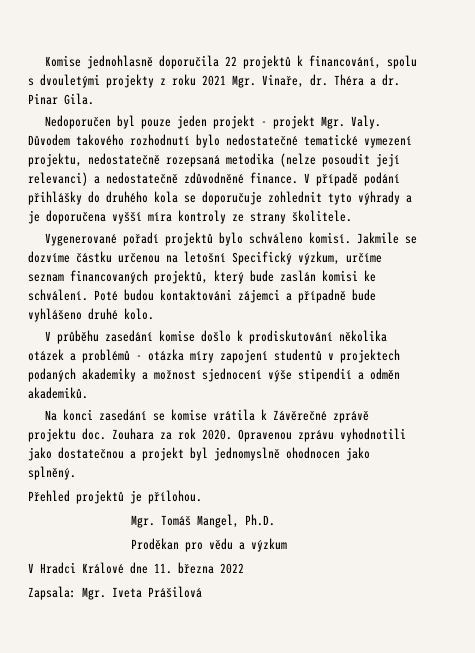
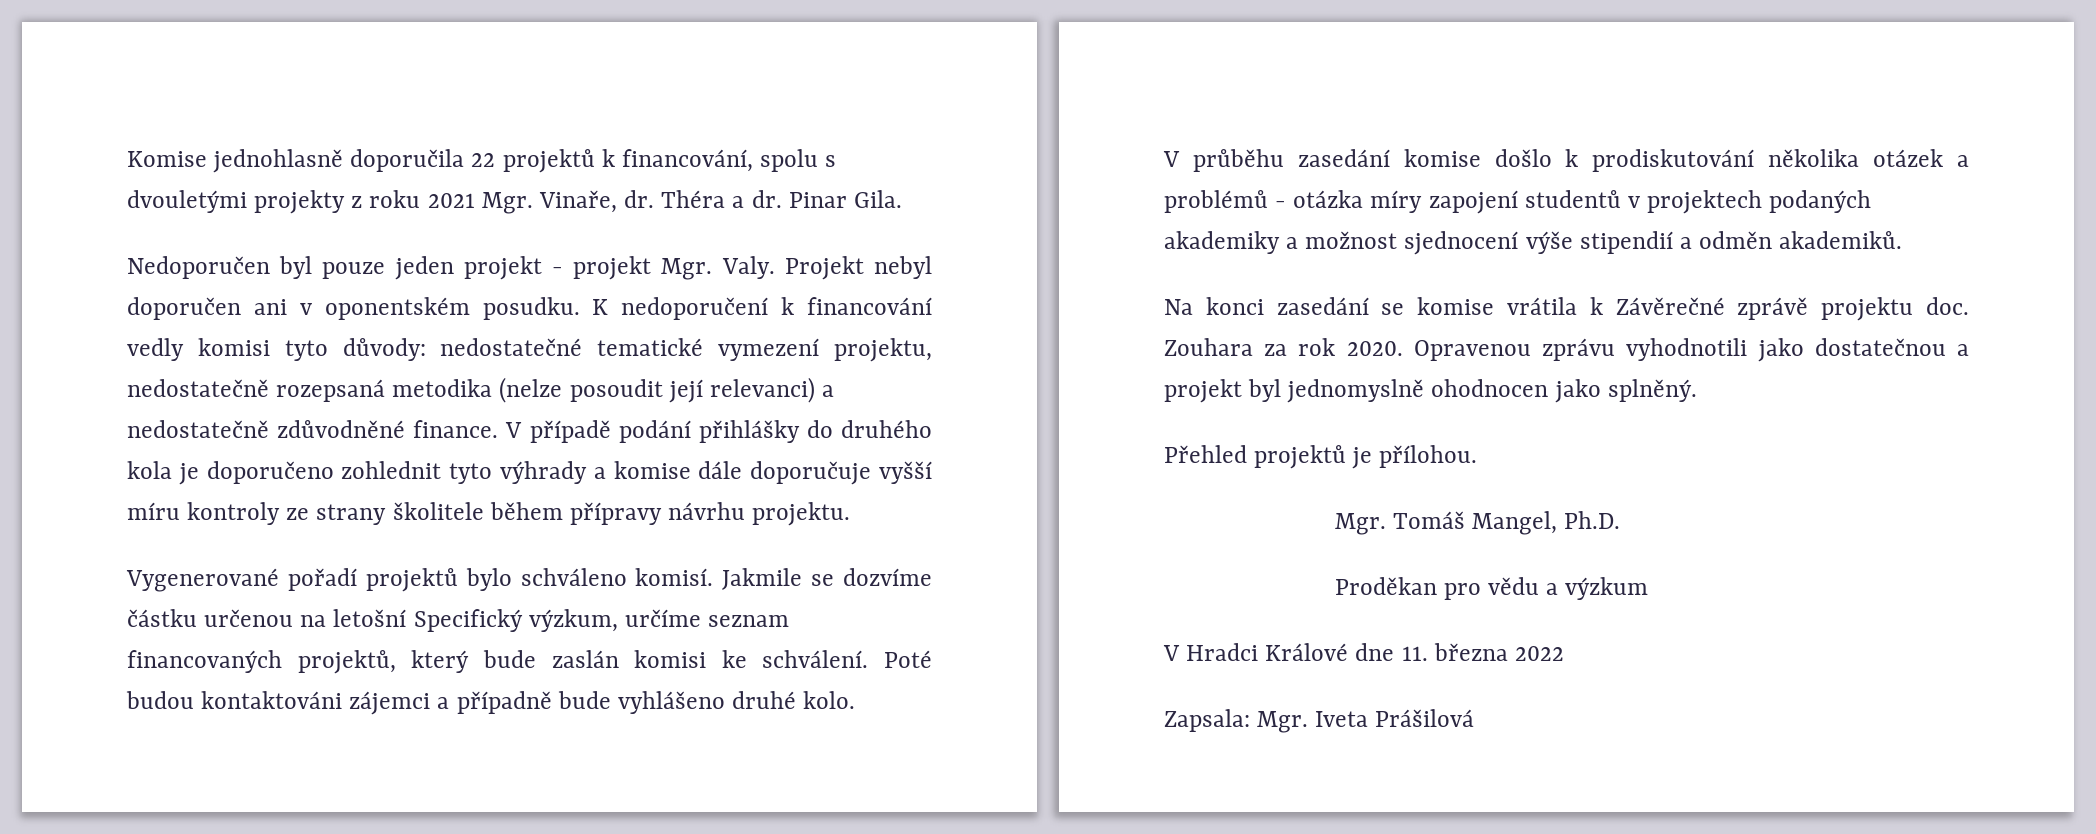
- Důvodem takového rozhodnutí bylo nedostatečné tematické vymezení projektu, nedostatečně rozepsaná metodika (nelze posoudit její relevanci) a nedostatečně zdůvodněné finance.
+ Projekt nebyl doporučen ani v oponentském posudku. K nedoporučení k financování vedly komisi tyto důvody: nedostatečné tematické vymezení projektu, nedostatečně rozepsaná metodika (nelze posoudit její relevanci) a nedostatečně zdůvodněné finance.
- V případě podání přihlášky do druhého kola se doporučuje zohlednit tyto výhrady a je doporučena vyšší míra kontroly ze strany školitele.
+ V případě podání přihlášky do druhého kola je doporučeno zohlednit tyto výhrady a komise dále doporučuje vyšší míru kontroly ze strany školitele během přípravy návrhu projektu.

